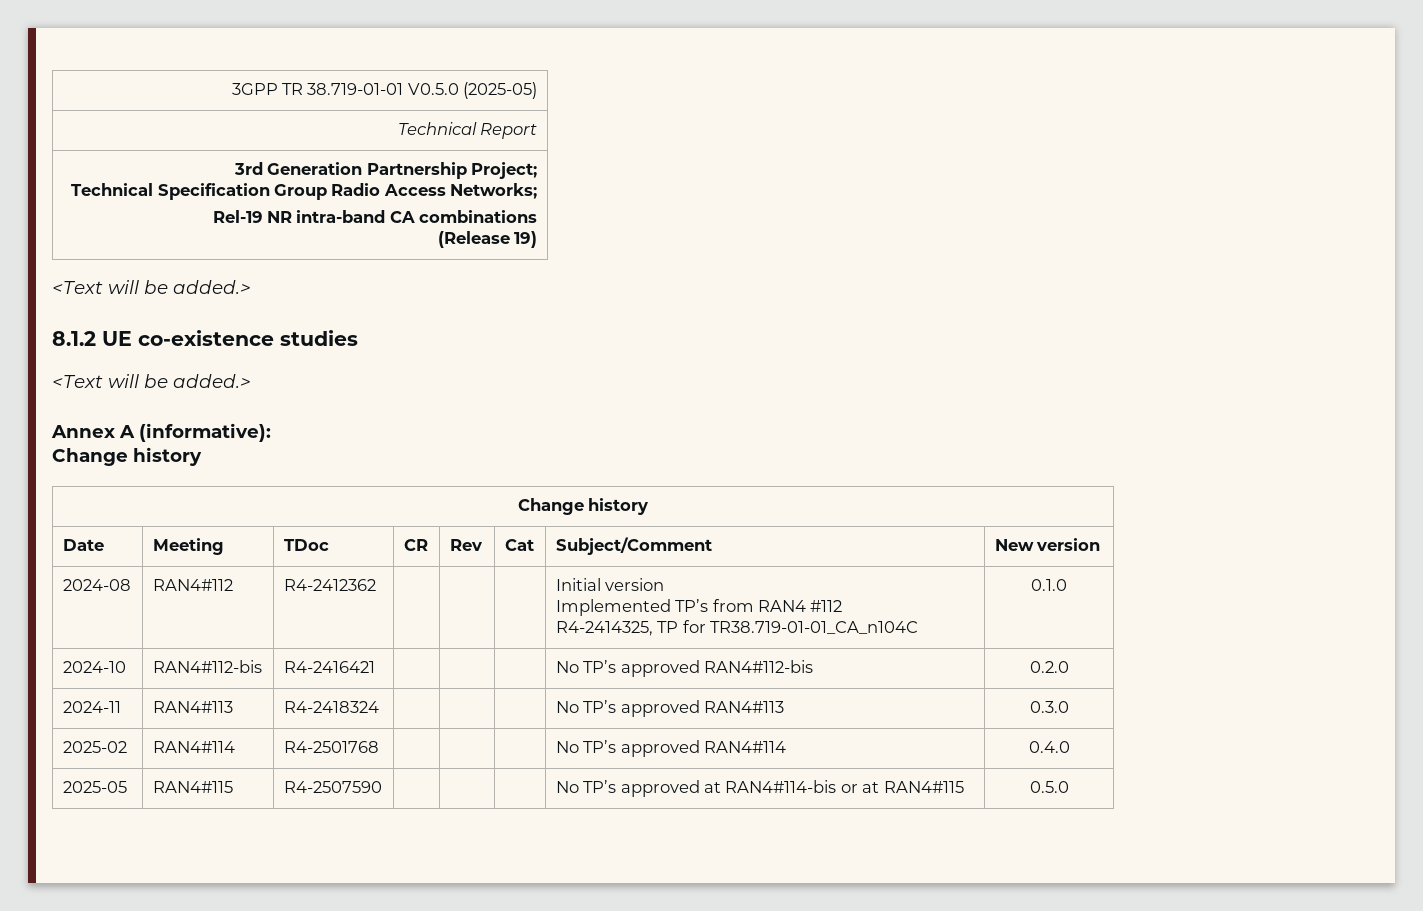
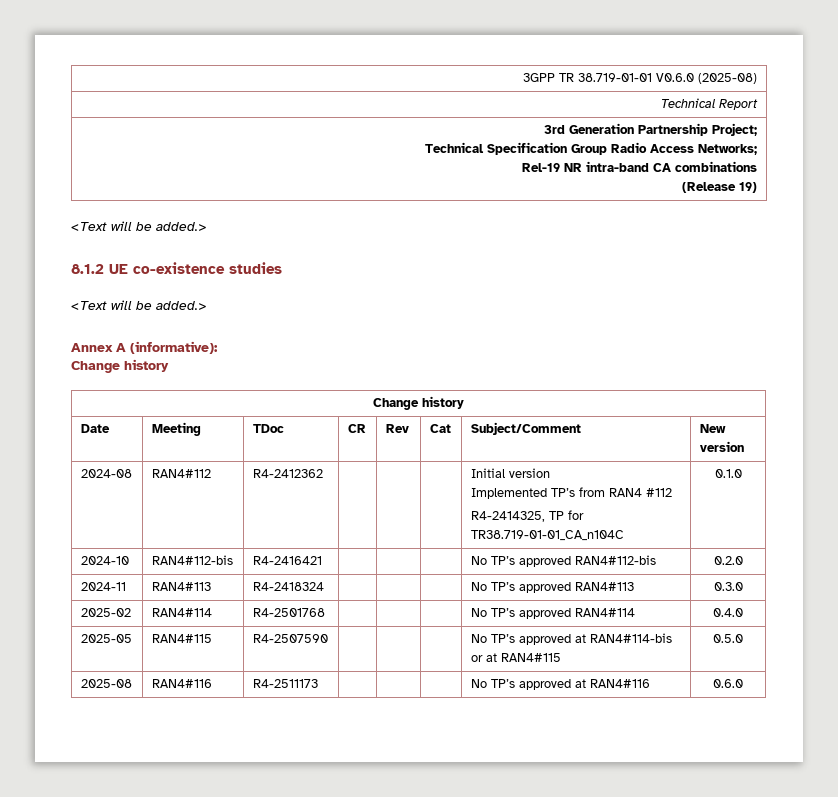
- 3GPP TR 38.719-01-01 V0.5.0 (2025-05)
+ 3GPP TR 38.719-01-01 V0.6.0 (2025-08)
+ 2025-08 | RAN4#116 | R4-2511173 | | | | No TP’s approved at RAN4#116 | 0.6.0

